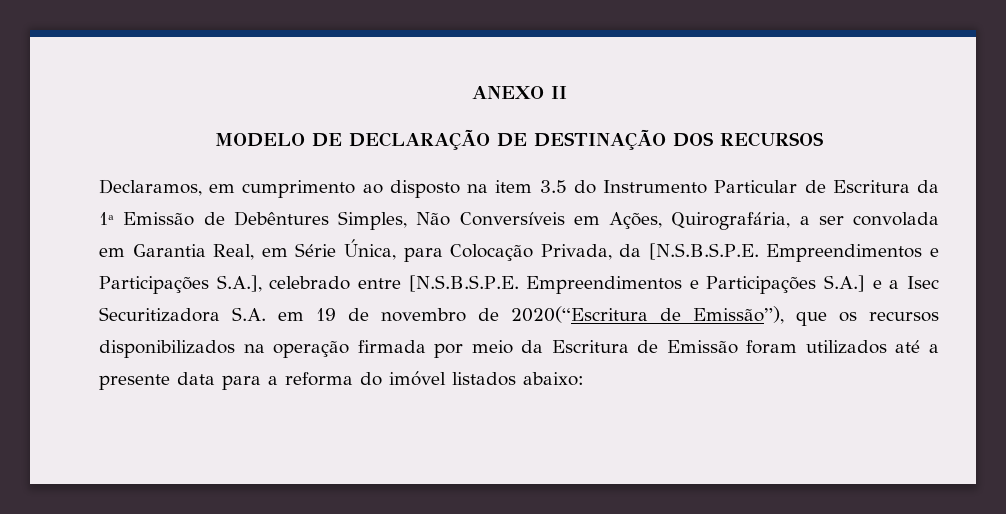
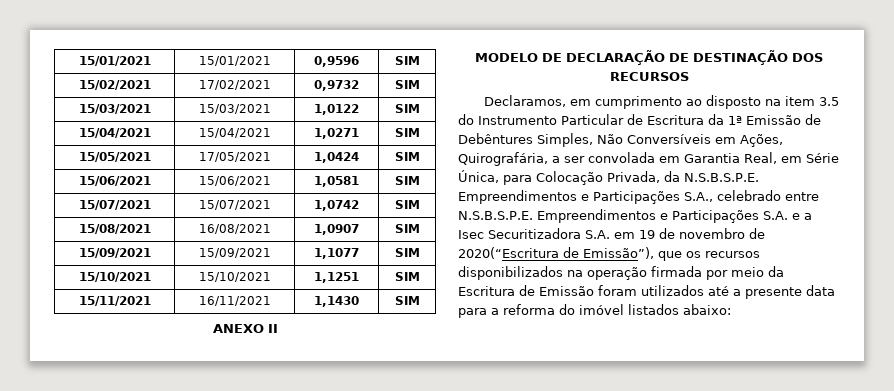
+ 15/01/2021 | 15/01/2021 | 0,9596 | SIM
+ 15/02/2021 | 17/02/2021 | 0,9732 | SIM
+ 15/03/2021 | 15/03/2021 | 1,0122 | SIM
+ 15/04/2021 | 15/04/2021 | 1,0271 | SIM
+ 15/05/2021 | 17/05/2021 | 1,0424 | SIM
+ 15/06/2021 | 15/06/2021 | 1,0581 | SIM
+ 15/07/2021 | 15/07/2021 | 1,0742 | SIM
+ 15/08/2021 | 16/08/2021 | 1,0907 | SIM
+ 15/09/2021 | 15/09/2021 | 1,1077 | SIM
+ 15/10/2021 | 15/10/2021 | 1,1251 | SIM
+ 15/11/2021 | 16/11/2021 | 1,1430 | SIM
- Declaramos, em cumprimento ao disposto na item 3.5 do Instrumento Particular de Escritura da 1ª Emissão de Debêntures Simples, Não Conversíveis em Ações, Quirografária, a ser convolada em Garantia Real, em Série Única, para Colocação Privada, da [N.S.B.S.P.E. Empreendimentos e Participações S.A.], celebrado entre [N.S.B.S.P.E. Empreendimentos e Participações S.A.] e a Isec Securitizadora S.A. em 19 de novembro de 2020(“Escritura de Emissão”), que os recursos disponibilizados na operação firmada por meio da Escritura de Emissão foram utilizados até a presente data para a reforma do imóvel listados abaixo:
+ Declaramos, em cumprimento ao disposto na item 3.5 do Instrumento Particular de Escritura da 1ª Emissão de Debêntures Simples, Não Conversíveis em Ações, Quirografária, a ser convolada em Garantia Real, em Série Única, para Colocação Privada, da N.S.B.S.P.E. Empreendimentos e Participações S.A., celebrado entre N.S.B.S.P.E. Empreendimentos e Participações S.A. e a Isec Securitizadora S.A. em 19 de novembro de 2020(“Escritura de Emissão”), que os recursos disponibilizados na operação firmada por meio da Escritura de Emissão foram utilizados até a presente data para a reforma do imóvel listados abaixo:

